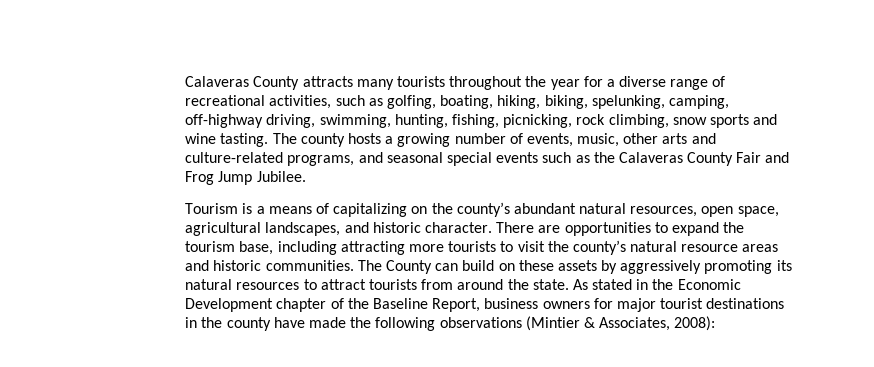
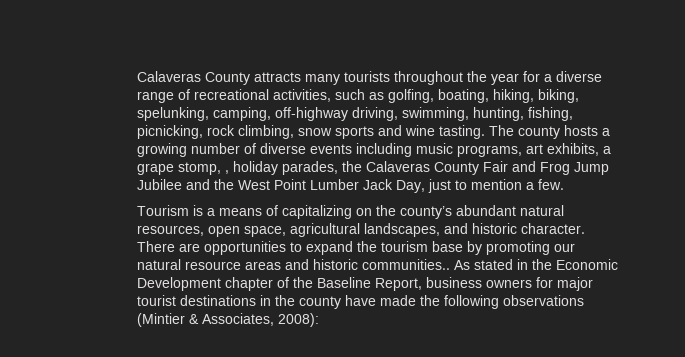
- The county hosts a growing number of events, music, other arts and culture-related programs, and seasonal special events such as the Calaveras County Fair and Frog Jump Jubilee.
+ The county hosts a growing number of diverse events including music programs, art exhibits, a grape stomp, , holiday parades, the Calaveras County Fair and Frog Jump Jubilee and the West Point Lumber Jack Day, just to mention a few.
- There are opportunities to expand the tourism base, including attracting more tourists to visit the county’s natural resource areas and historic communities. The County can build on these assets by aggressively promoting its natural resources to attract tourists from around the state.
+ There are opportunities to expand the tourism base by promoting our natural resource areas and historic communities..

